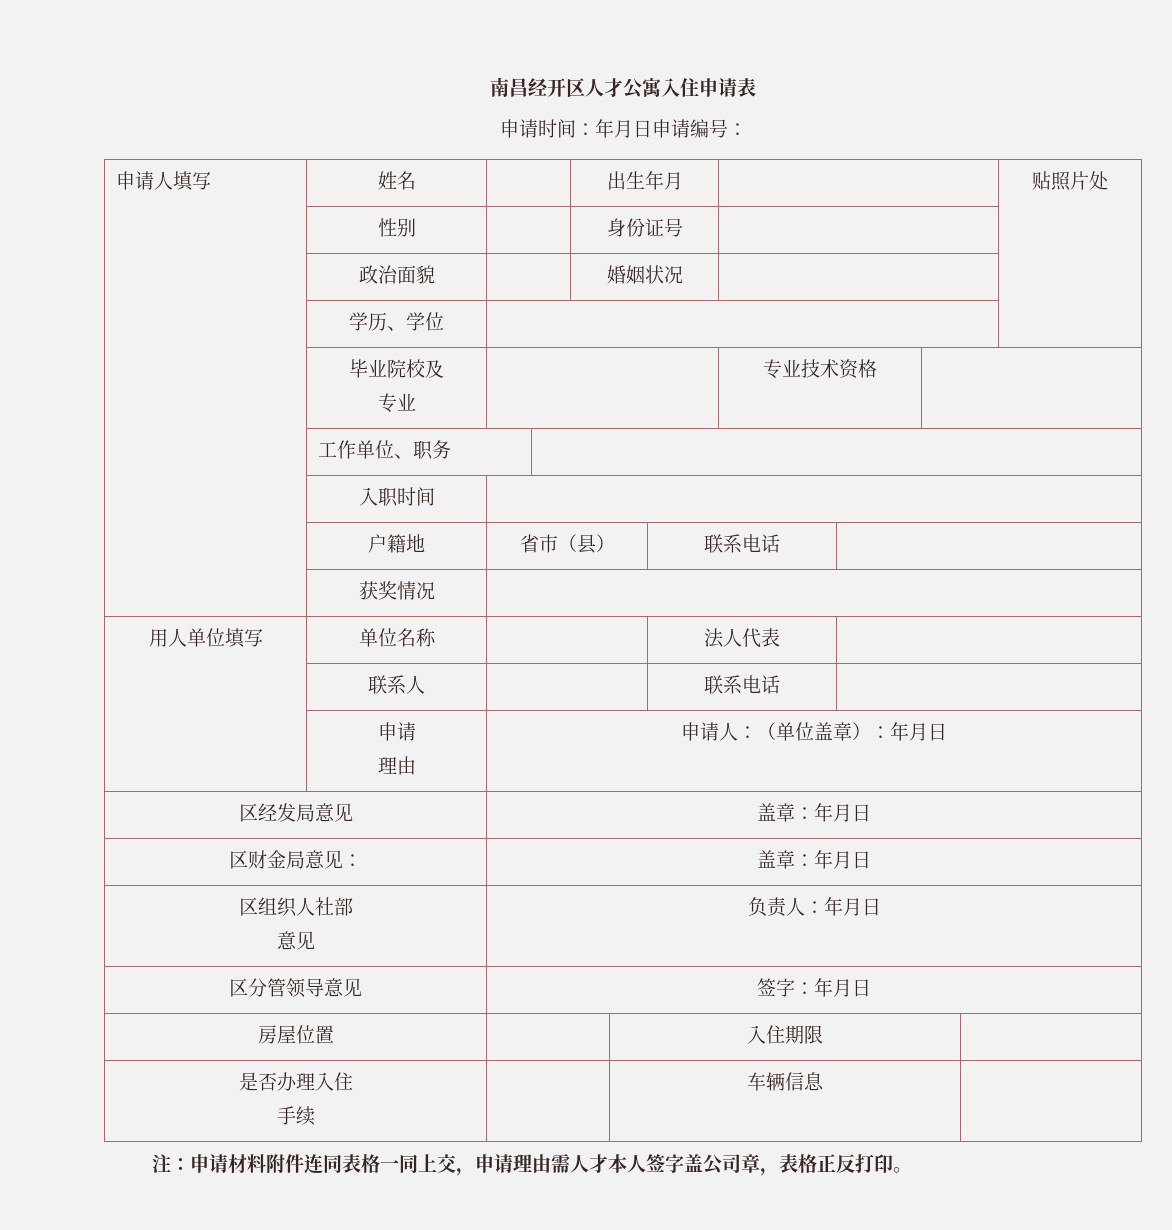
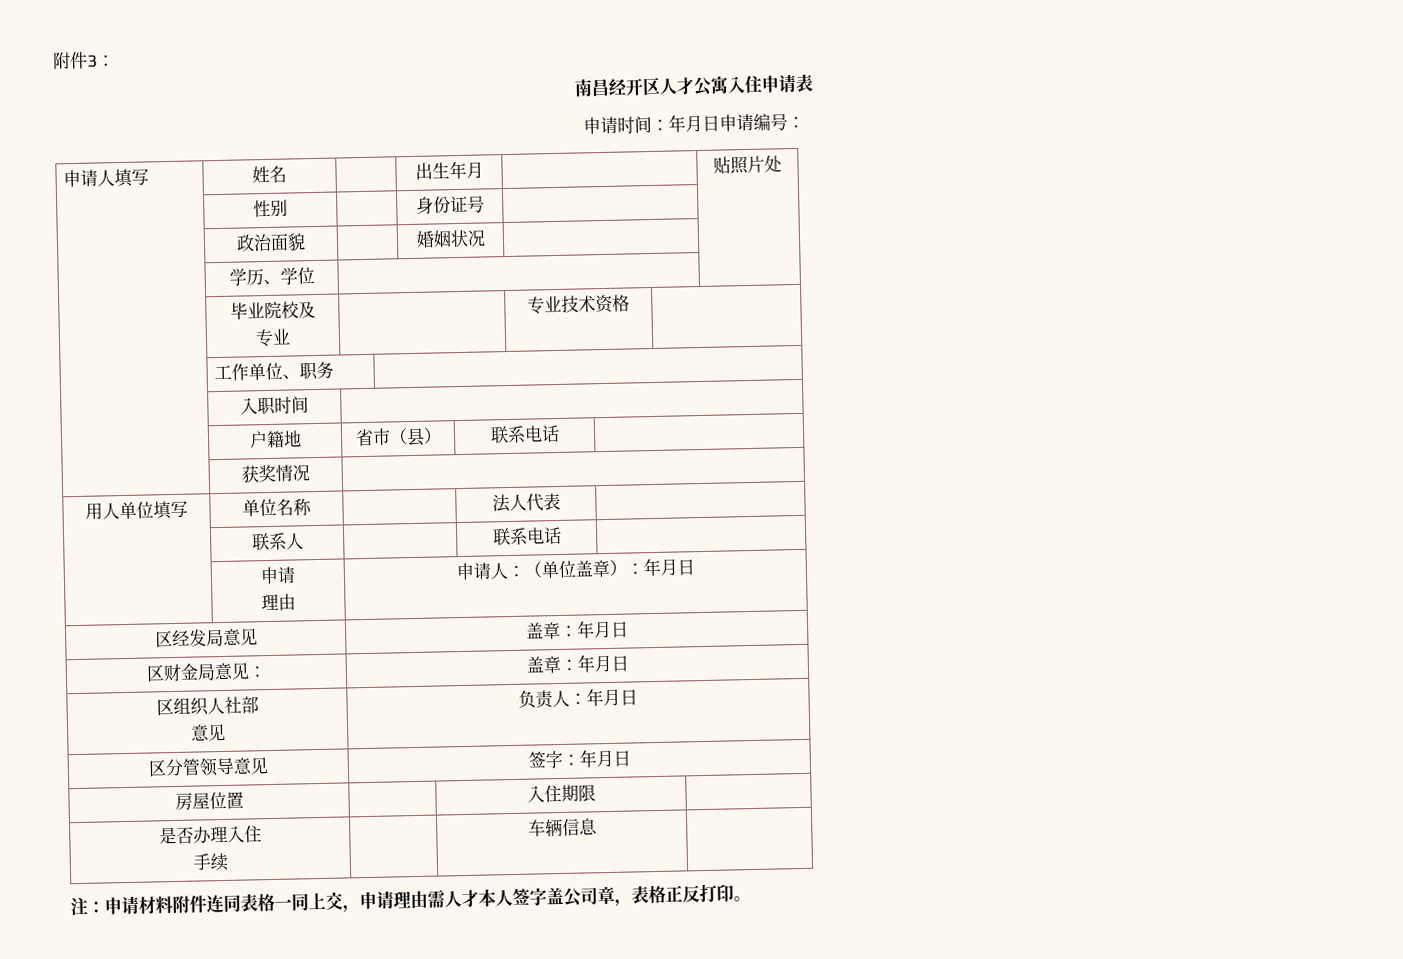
+ 附件3：

